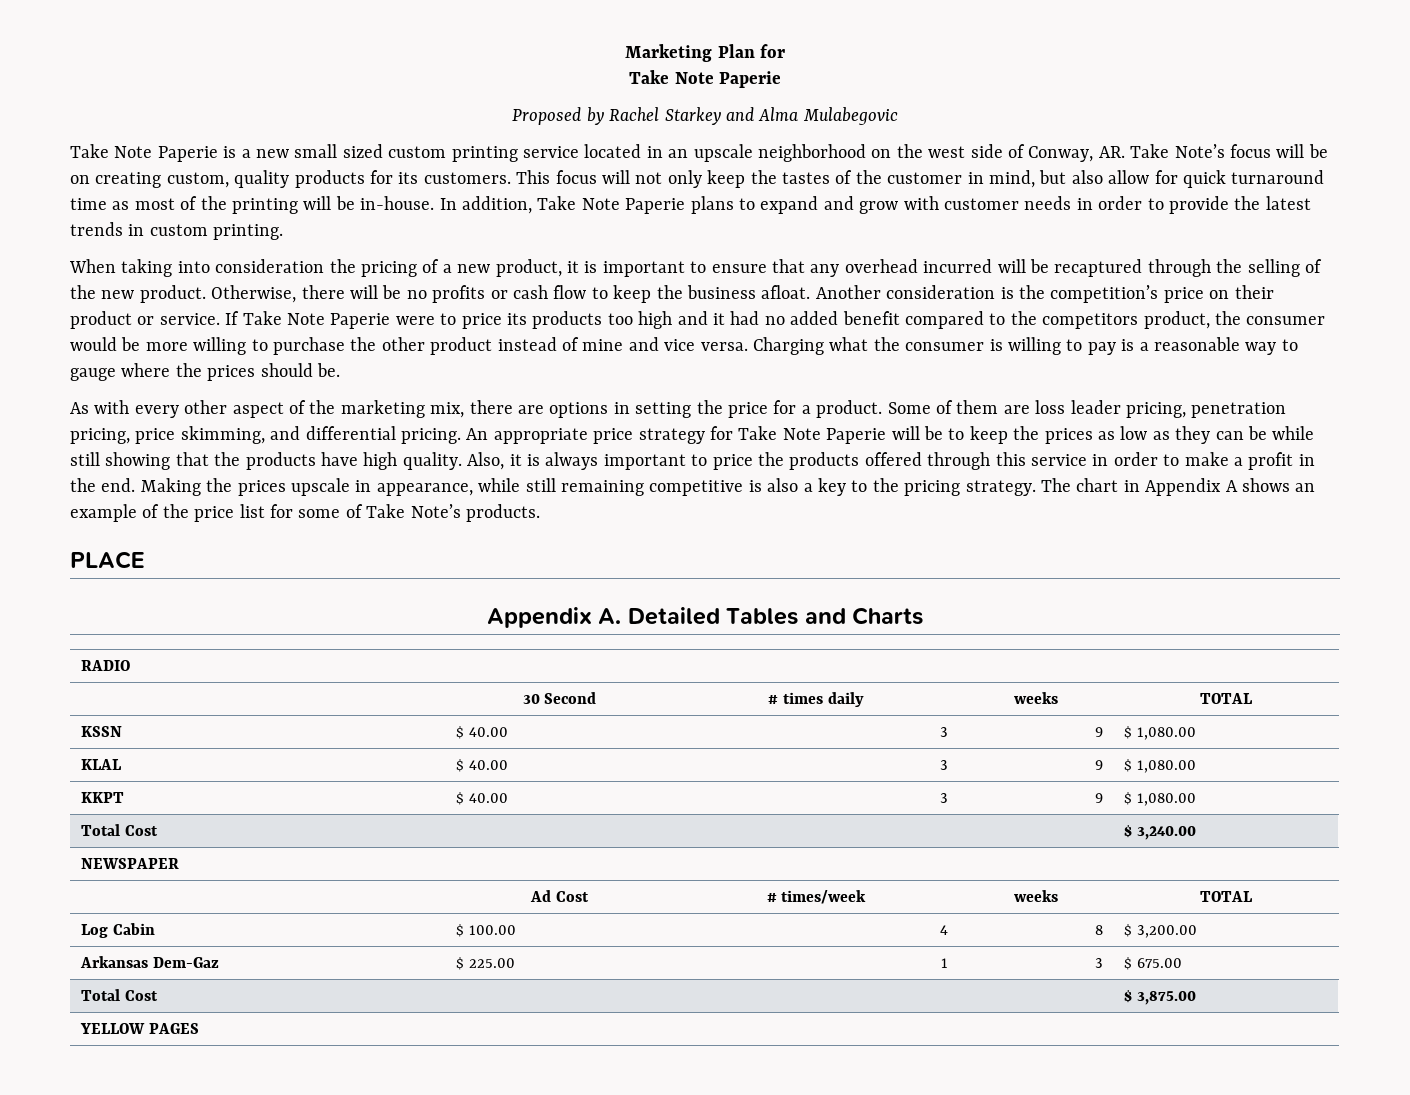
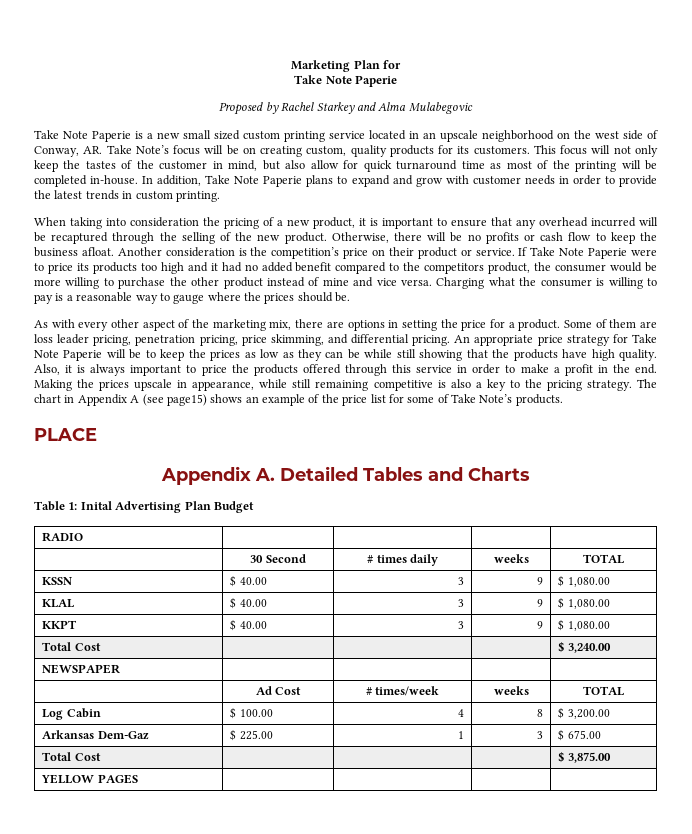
- This focus will not only keep the tastes of the customer in mind, but also allow for quick turnaround time as most of the printing will be in-house.
+ This focus will not only keep the tastes of the customer in mind, but also allow for quick turnaround time as most of the printing will be completed in-house.
- The chart in Appendix A shows an example of the price list for some of Take Note’s products.
+ The chart in Appendix A (see page15) shows an example of the price list for some of Take Note’s products.
+ Table 1: Inital Advertising Plan Budget

